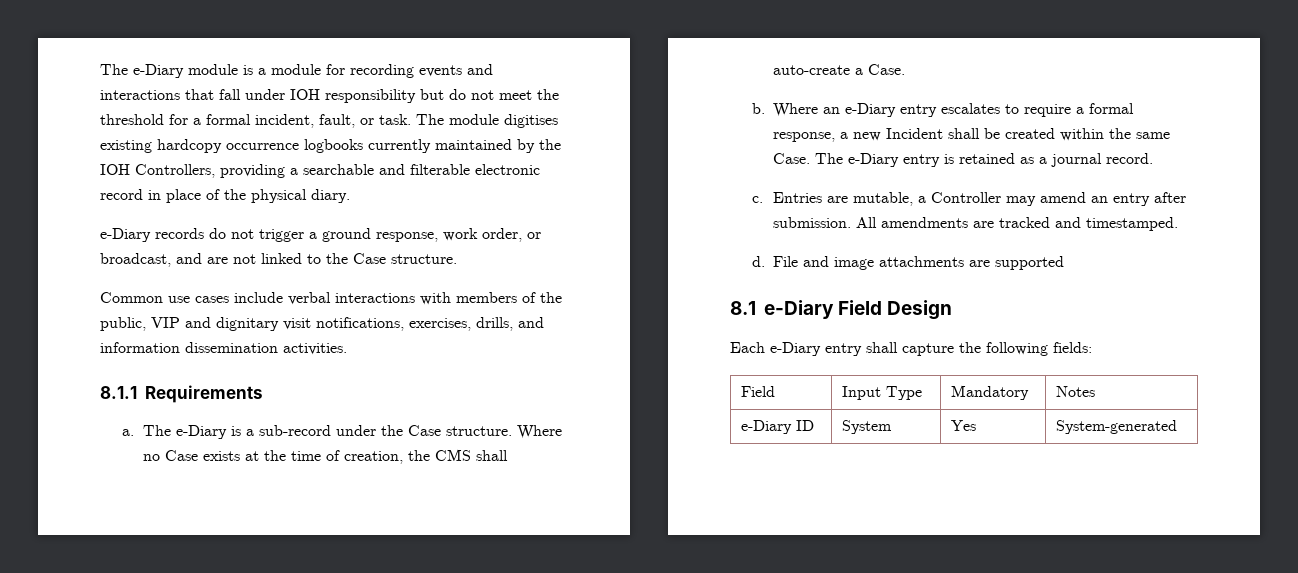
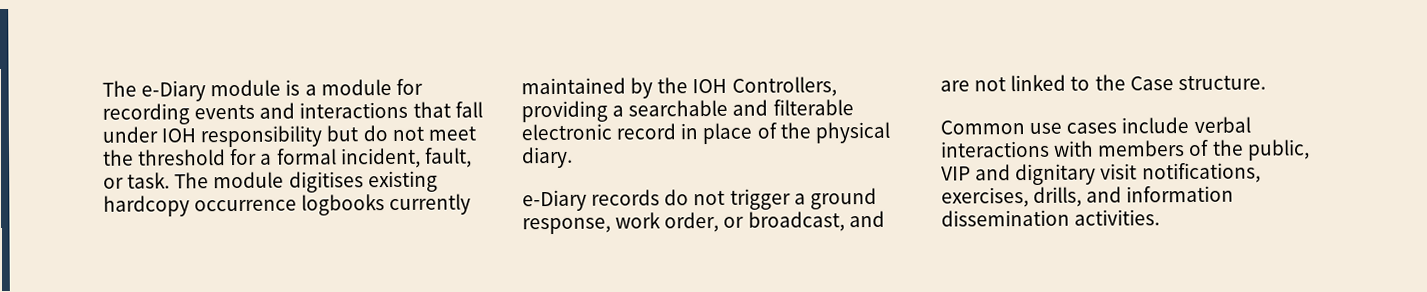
- 8.1.1 Requirements
- a. The e-Diary is a sub-record under the Case structure. Where no Case exists at the time of creation, the CMS shall auto-create a Case.
- b. Where an e-Diary entry escalates to require a formal response, a new Incident shall be created within the same Case. The e-Diary entry is retained as a journal record.
- c. Entries are mutable, a Controller may amend an entry after submission. All amendments are tracked and timestamped.
- d. File and image attachments are supported
- 8.1 e-Diary Field Design
- Each e-Diary entry shall capture the following fields:
- Field | Input Type | Mandatory | Notes
- e-Diary ID | System | Yes | System-generated

